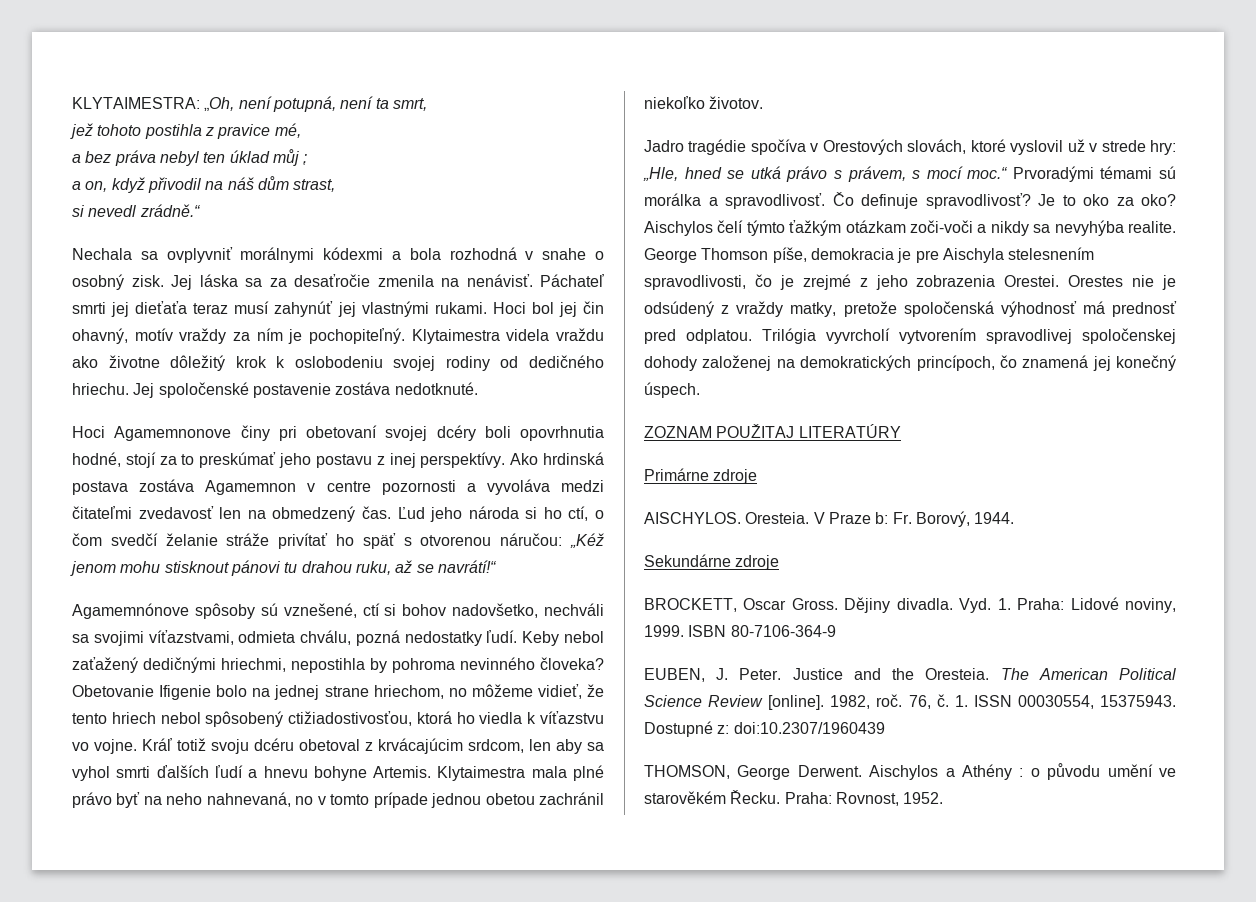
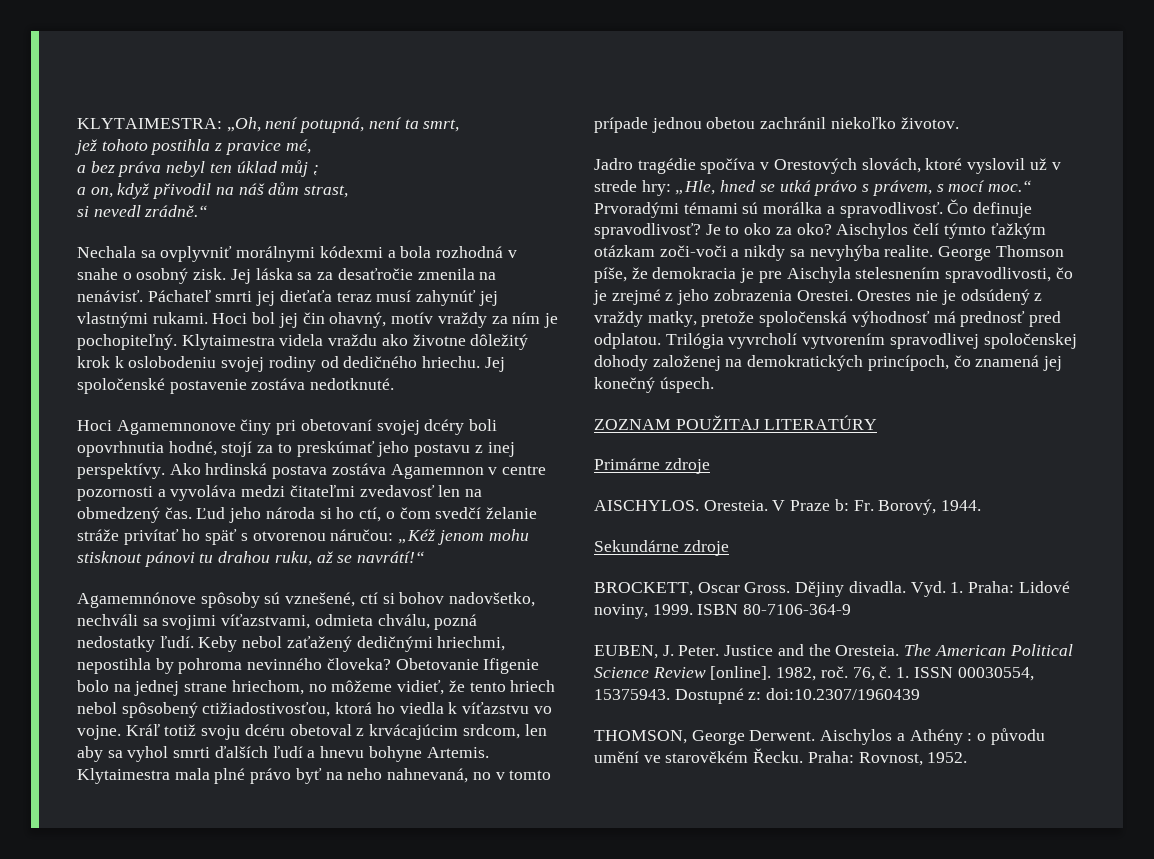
- George Thomson píše, demokracia je pre Aischyla stelesnením spravodlivosti, čo je zrejmé z jeho zobrazenia Orestei.
+ George Thomson píše, že demokracia je pre Aischyla stelesnením spravodlivosti, čo je zrejmé z jeho zobrazenia Orestei.

